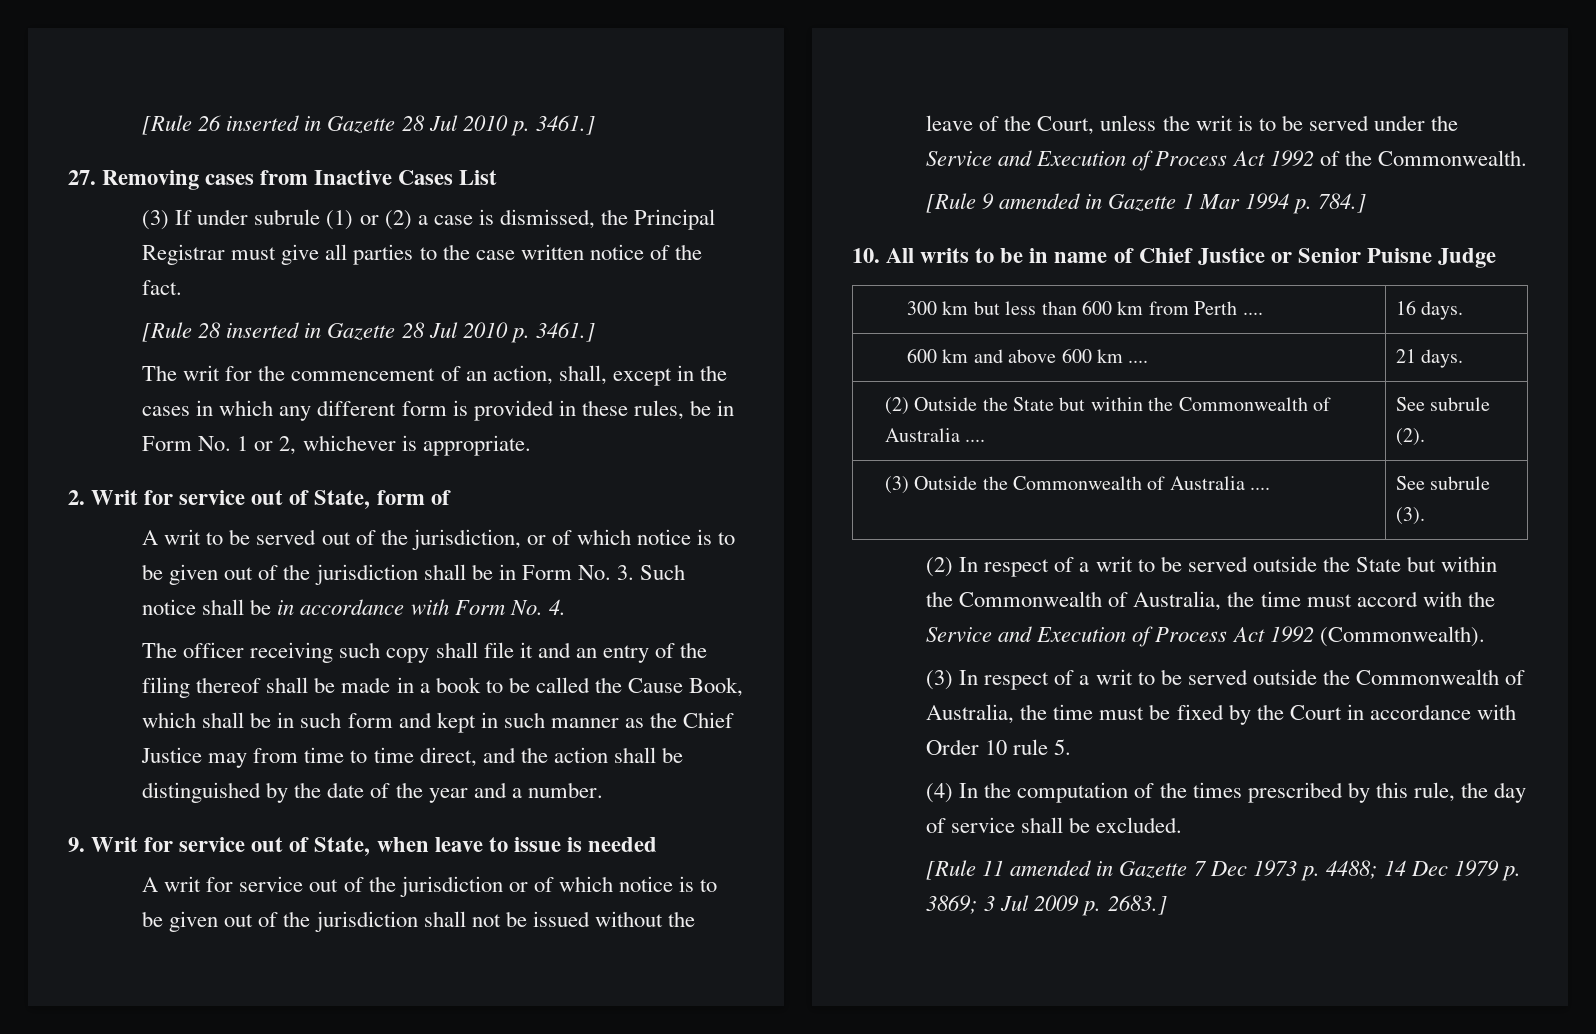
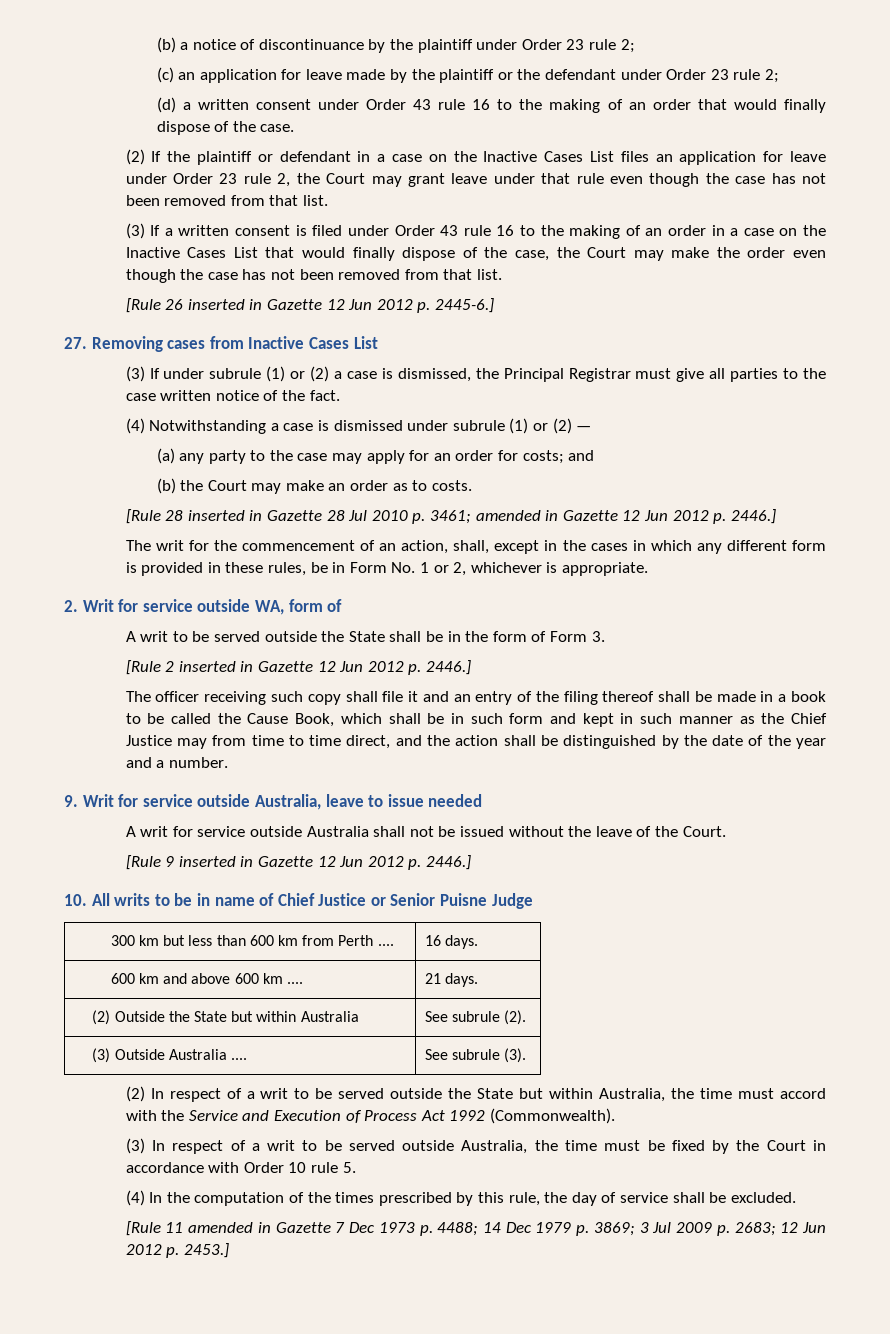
+ (b) a notice of discontinuance by the plaintiff under Order 23 rule 2;
+ (c) an application for leave made by the plaintiff or the defendant under Order 23 rule 2;
+ (d) a written consent under Order 43 rule 16 to the making of an order that would finally dispose of the case.
+ (2) If the plaintiff or defendant in a case on the Inactive Cases List files an application for leave under Order 23 rule 2, the Court may grant leave under that rule even though the case has not been removed from that list.
+ (3) If a written consent is filed under Order 43 rule 16 to the making of an order in a case on the Inactive Cases List that would finally dispose of the case, the Court may make the order even though the case has not been removed from that list.
- [Rule 26 inserted in Gazette 28 Jul 2010 p. 3461.]
+ [Rule 26 inserted in Gazette 12 Jun 2012 p. 2445-6.]
+ (4) Notwithstanding a case is dismissed under subrule (1) or (2) —
+ (a) any party to the case may apply for an order for costs; and
+ (b) the Court may make an order as to costs.
- [Rule 28 inserted in Gazette 28 Jul 2010 p. 3461.]
+ [Rule 28 inserted in Gazette 28 Jul 2010 p. 3461; amended in Gazette 12 Jun 2012 p. 2446.]
- 2. Writ for service out of State, form of
+ 2. Writ for service outside WA, form of
- A writ to be served out of the jurisdiction, or of which notice is to be given out of the jurisdiction shall be in Form No. 3. Such notice shall be in accordance with Form No. 4.
+ A writ to be served outside the State shall be in the form of Form 3.
+ [Rule 2 inserted in Gazette 12 Jun 2012 p. 2446.]
- 9. Writ for service out of State, when leave to issue is needed
+ 9. Writ for service outside Australia, leave to issue needed
- A writ for service out of the jurisdiction or of which notice is to be given out of the jurisdiction shall not be issued without the leave of the Court, unless the writ is to be served under the Service and Execution of Process Act 1992 of the Commonwealth.
+ A writ for service outside Australia shall not be issued without the leave of the Court.
- [Rule 9 amended in Gazette 1 Mar 1994 p. 784.]
+ [Rule 9 inserted in Gazette 12 Jun 2012 p. 2446.]
- (2) Outside the State but within the Commonwealth of Australia .... | See subrule (2).
+ (2) Outside the State but within Australia | See subrule (2).
- (3) Outside the Commonwealth of Australia .... | See subrule (3).
+ (3) Outside Australia .... | See subrule (3).
- (2) In respect of a writ to be served outside the State but within the Commonwealth of Australia, the time must accord with the Service and Execution of Process Act 1992 (Commonwealth).
+ (2) In respect of a writ to be served outside the State but within Australia, the time must accord with the Service and Execution of Process Act 1992 (Commonwealth).
- (3) In respect of a writ to be served outside the Commonwealth of Australia, the time must be fixed by the Court in accordance with Order 10 rule 5.
+ (3) In respect of a writ to be served outside Australia, the time must be fixed by the Court in accordance with Order 10 rule 5.
- [Rule 11 amended in Gazette 7 Dec 1973 p. 4488; 14 Dec 1979 p. 3869; 3 Jul 2009 p. 2683.]
+ [Rule 11 amended in Gazette 7 Dec 1973 p. 4488; 14 Dec 1979 p. 3869; 3 Jul 2009 p. 2683; 12 Jun 2012 p. 2453.]

